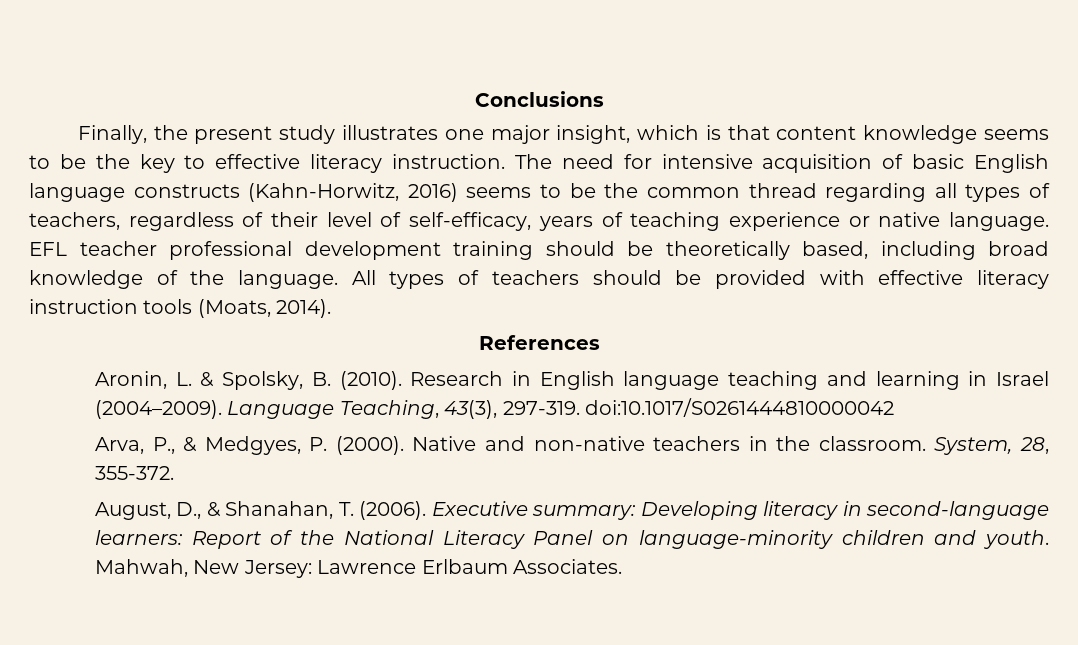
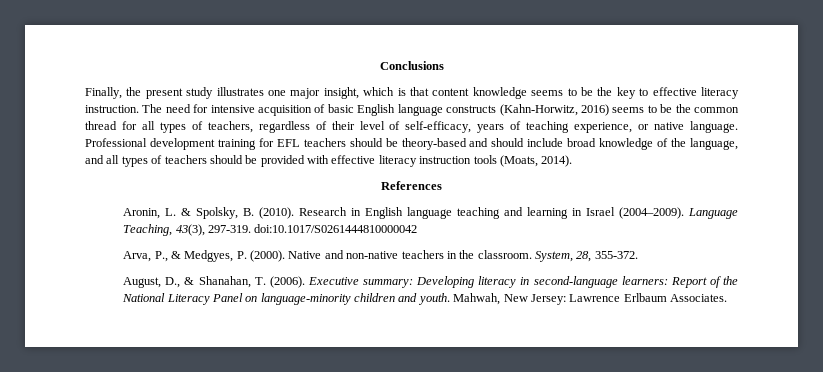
- The need for intensive acquisition of basic English language constructs (Kahn-Horwitz, 2016) seems to be the common thread regarding all types of teachers, regardless of their level of self-efficacy, years of teaching experience or native language.
+ The need for intensive acquisition of basic English language constructs (Kahn-Horwitz, 2016) seems to be the common thread for all types of teachers, regardless of their level of self-efficacy, years of teaching experience, or native language.
- EFL teacher professional development training should be theoretically based, including broad knowledge of the language. All types of teachers should be provided with effective literacy instruction tools (Moats, 2014).
+ Professional development training for EFL teachers should be theory-based and should include broad knowledge of the language, and all types of teachers should be provided with effective literacy instruction tools (Moats, 2014).

